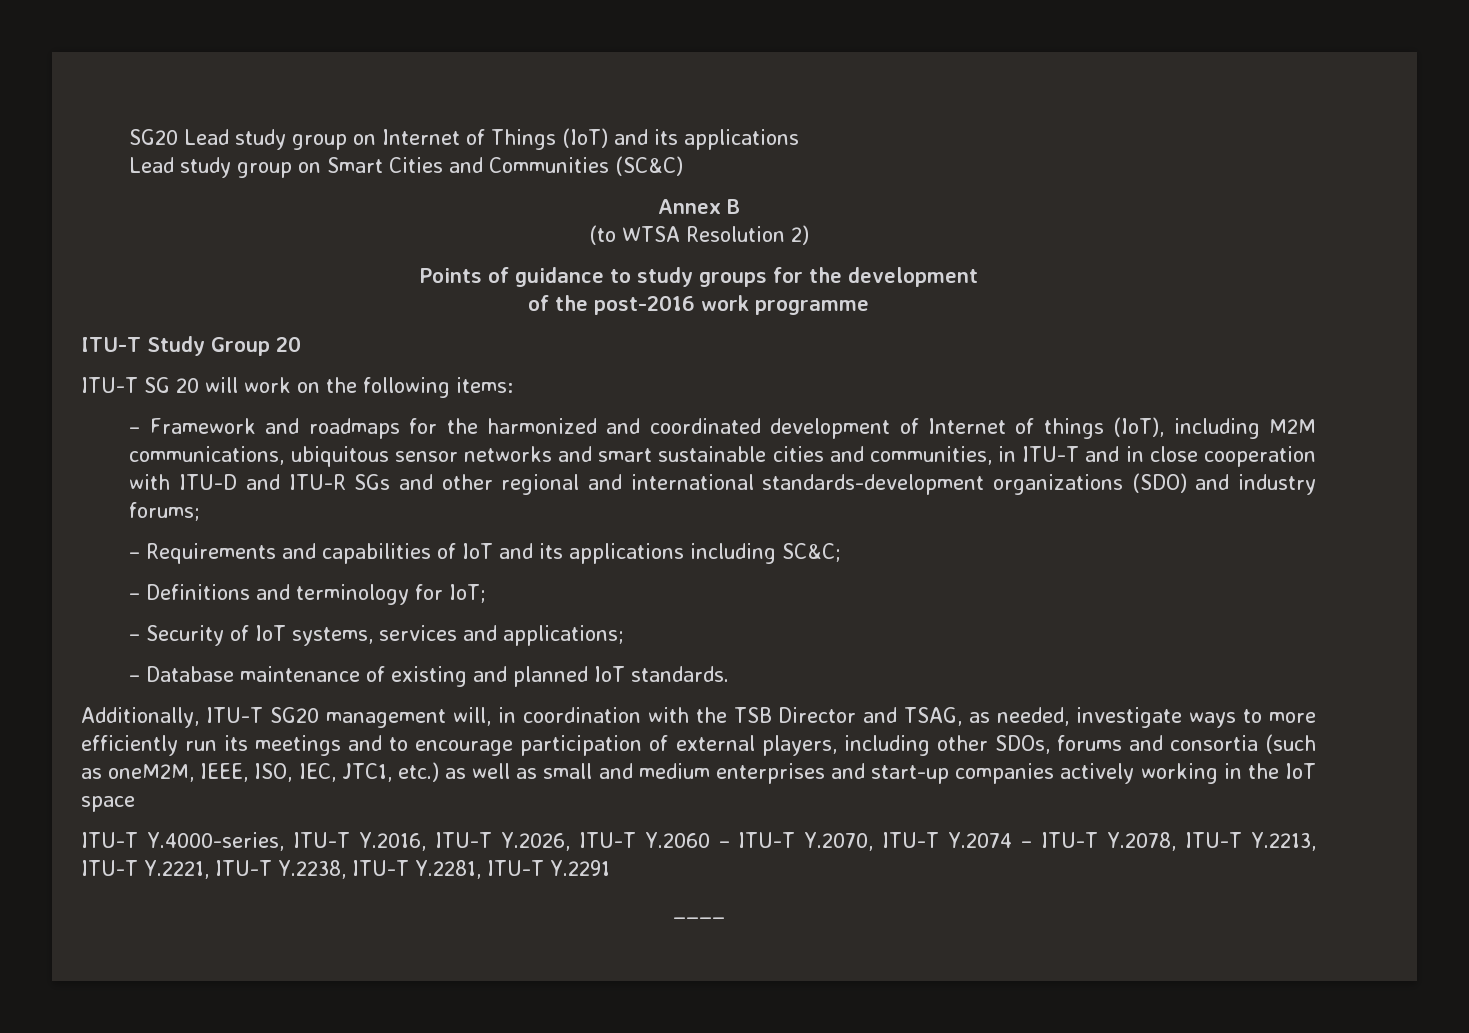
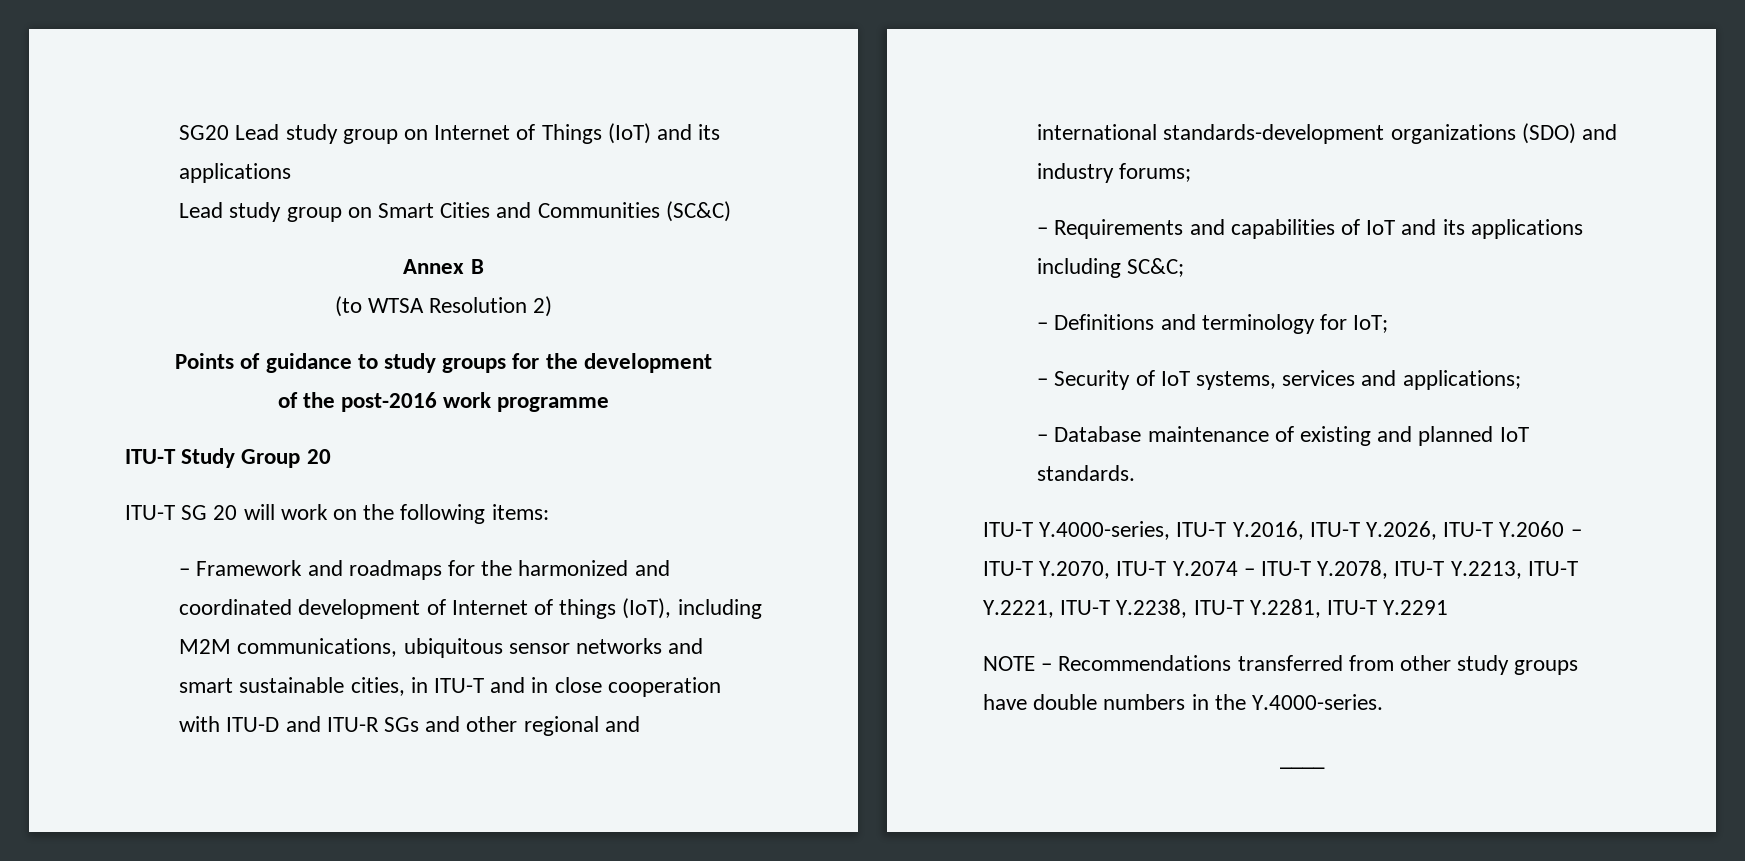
- – Framework and roadmaps for the harmonized and coordinated development of Internet of things (IoT), including M2M communications, ubiquitous sensor networks and smart sustainable cities and communities, in ITU-T and in close cooperation with ITU-D and ITU-R SGs and other regional and international standards-development organizations (SDO) and industry forums;
+ – Framework and roadmaps for the harmonized and coordinated development of Internet of things (IoT), including M2M communications, ubiquitous sensor networks and smart sustainable cities, in ITU-T and in close cooperation with ITU-D and ITU-R SGs and other regional and international standards-development organizations (SDO) and industry forums;
- Additionally, ITU-T SG20 management will, in coordination with the TSB Director and TSAG, as needed, investigate ways to more efficiently run its meetings and to encourage participation of external players, including other SDOs, forums and consortia (such as oneM2M, IEEE, ISO, IEC, JTC1, etc.) as well as small and medium enterprises and start-up companies actively working in the IoT space
+ NOTE – Recommendations transferred from other study groups have double numbers in the Y.4000-series.

